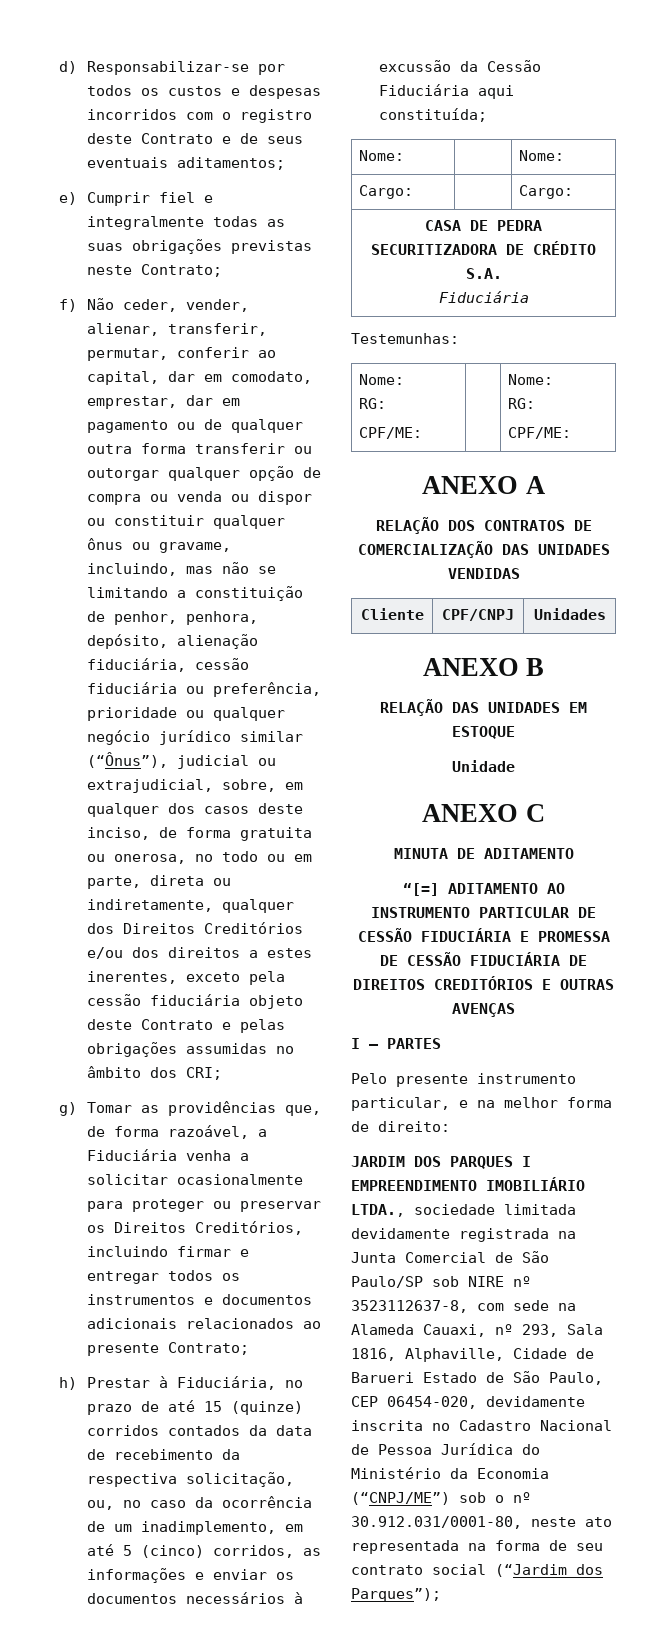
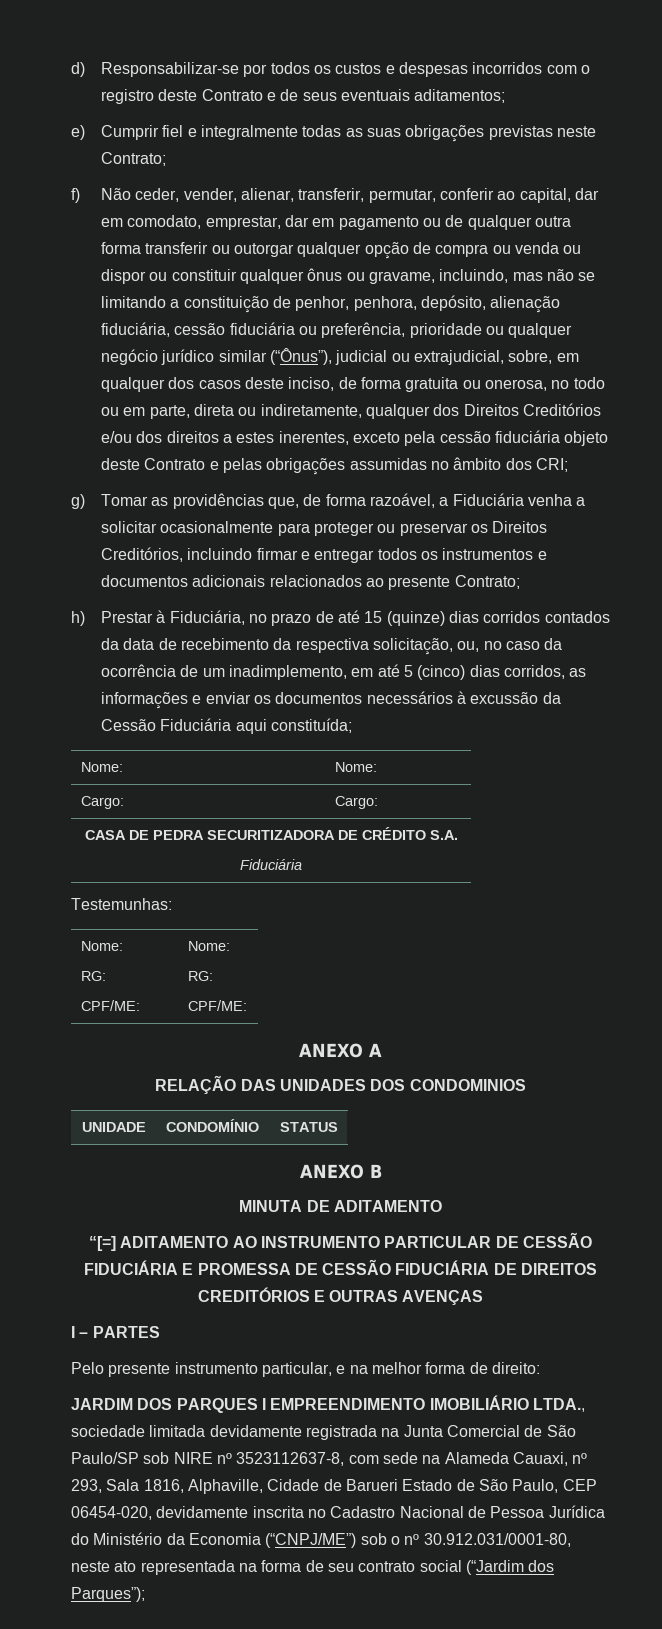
- h) Prestar à Fiduciária, no prazo de até 15 (quinze) corridos contados da data de recebimento da respectiva solicitação, ou, no caso da ocorrência de um inadimplemento, em até 5 (cinco) corridos, as informações e enviar os documentos necessários à excussão da Cessão Fiduciária aqui constituída;
+ h) Prestar à Fiduciária, no prazo de até 15 (quinze) dias corridos contados da data de recebimento da respectiva solicitação, ou, no caso da ocorrência de um inadimplemento, em até 5 (cinco) dias corridos, as informações e enviar os documentos necessários à excussão da Cessão Fiduciária aqui constituída;
- RELAÇÃO DOS CONTRATOS DE COMERCIALIZAÇÃO DAS UNIDADES VENDIDAS
- Cliente | CPF/CNPJ | Unidades
+ RELAÇÃO DAS UNIDADES DOS CONDOMINIOS
+ UNIDADE | CONDOMÍNIO | STATUS
  ANEXO B
- RELAÇÃO DAS UNIDADES EM ESTOQUE
- Unidade
- ANEXO C

